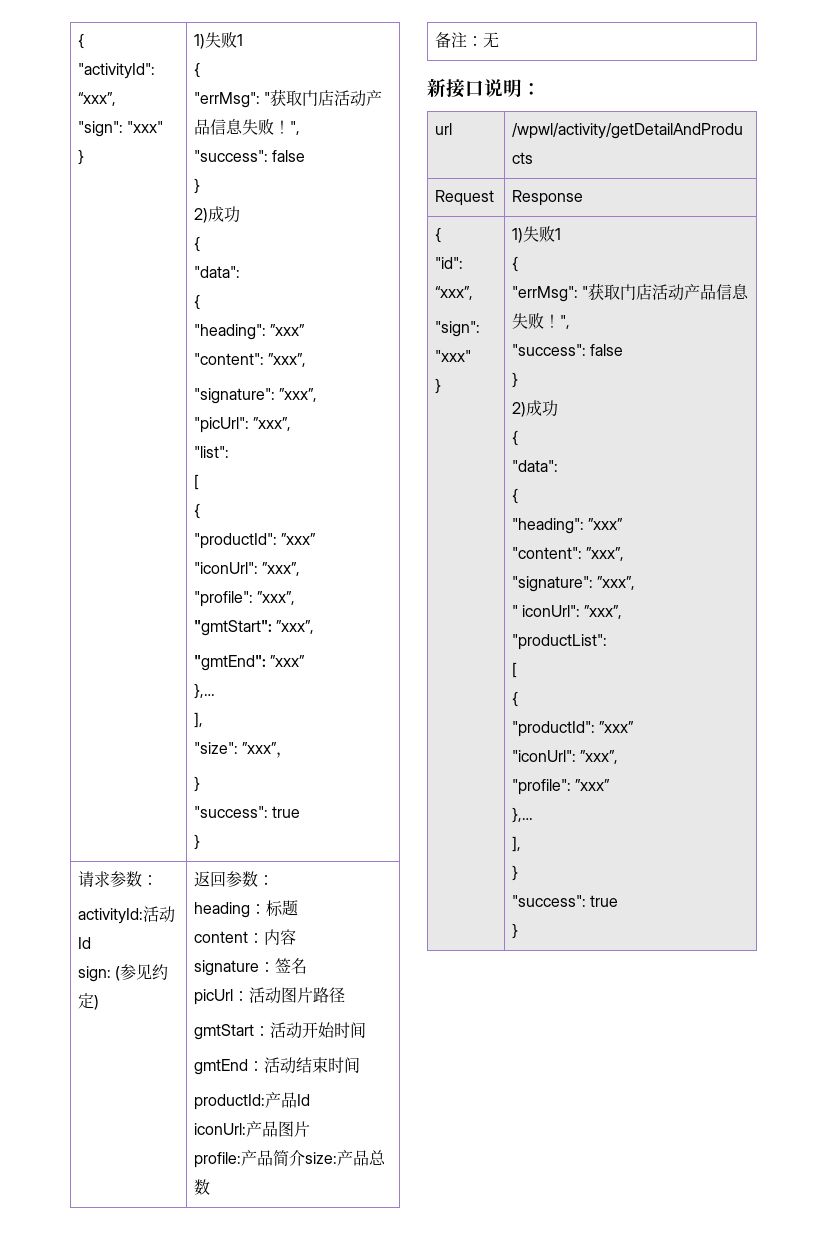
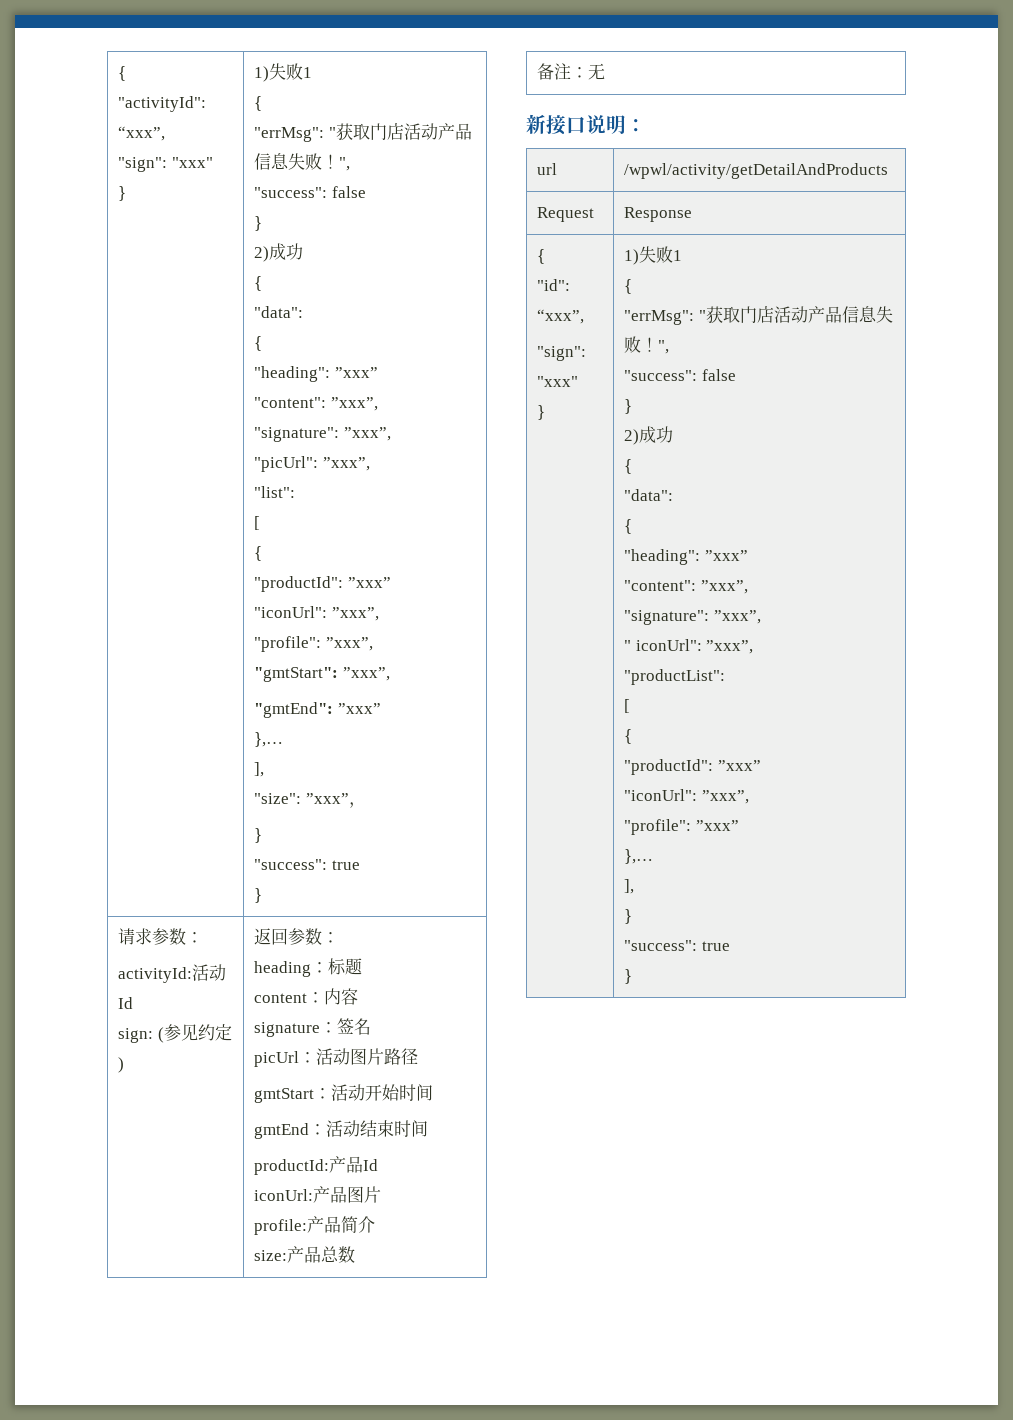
- profile:产品简介size:产品总数
+ profile:产品简介
+ size:产品总数

